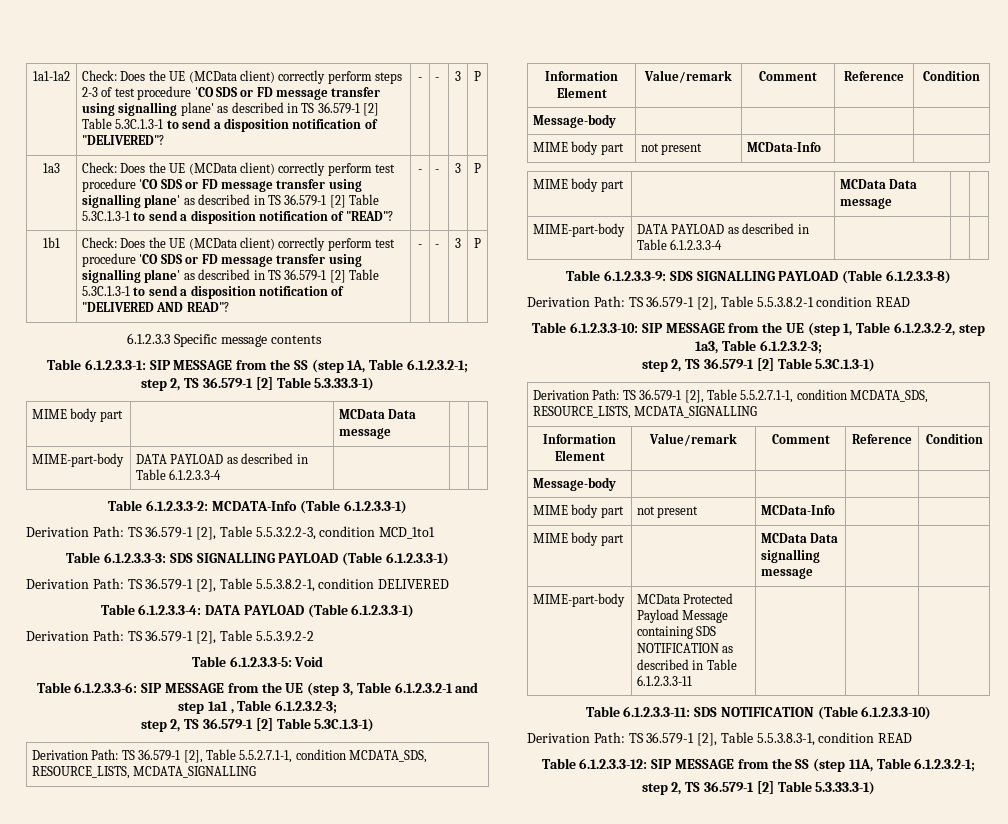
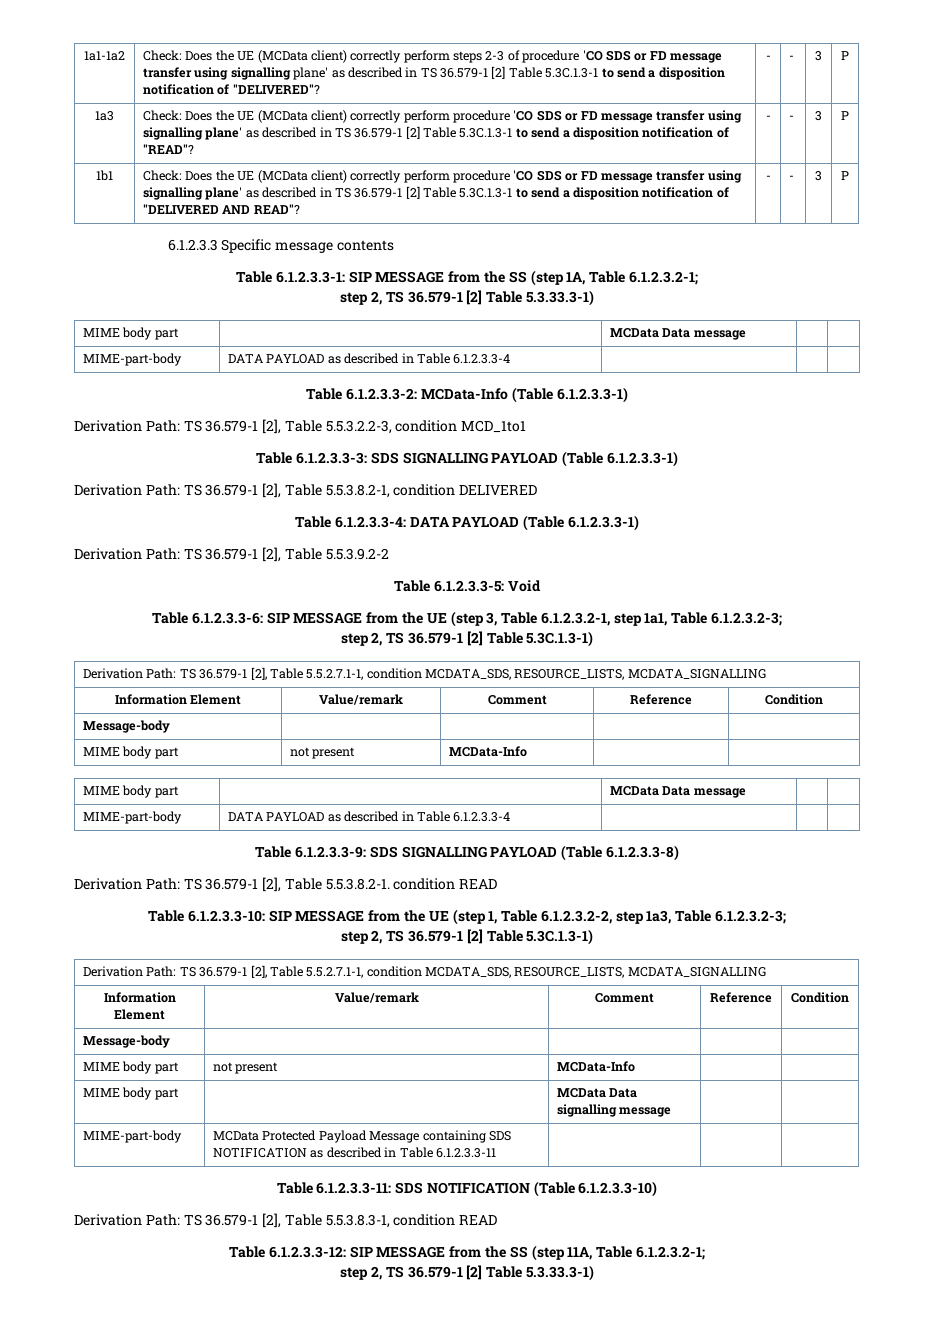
- Check: Does the UE (MCData client) correctly perform steps 2-3 of test procedure 'CO SDS or FD message transfer using signalling plane' as described in TS 36.579-1 [2] Table 5.3C.1.3-1 to send a disposition notification of "DELIVERED"?
+ Check: Does the UE (MCData client) correctly perform steps 2-3 of procedure 'CO SDS or FD message transfer using signalling plane' as described in TS 36.579-1 [2] Table 5.3C.1.3-1 to send a disposition notification of "DELIVERED"?
- 1a3 | Check: Does the UE (MCData client) correctly perform test procedure 'CO SDS or FD message transfer using signalling plane' as described in TS 36.579-1 [2] Table 5.3C.1.3-1 to send a disposition notification of "READ"? | - | - | 3 | P
+ 1a3 | Check: Does the UE (MCData client) correctly perform procedure 'CO SDS or FD message transfer using signalling plane' as described in TS 36.579-1 [2] Table 5.3C.1.3-1 to send a disposition notification of "READ"? | - | - | 3 | P
- Check: Does the UE (MCData client) correctly perform test procedure 'CO SDS or FD message transfer using signalling plane' as described in TS 36.579-1 [2] Table 5.3C.1.3-1 to send a disposition notification of "DELIVERED AND READ"?
+ Check: Does the UE (MCData client) correctly perform procedure 'CO SDS or FD message transfer using signalling plane' as described in TS 36.579-1 [2] Table 5.3C.1.3-1 to send a disposition notification of "DELIVERED AND READ"?
- Table 6.1.2.3.3-2: MCDATA-Info (Table 6.1.2.3.3-1)
+ Table 6.1.2.3.3-2: MCData-Info (Table 6.1.2.3.3-1)
- Table 6.1.2.3.3-6: SIP MESSAGE from the UE (step 3, Table 6.1.2.3.2-1 and step 1a1 , Table 6.1.2.3.2-3;
+ Table 6.1.2.3.3-6: SIP MESSAGE from the UE (step 3, Table 6.1.2.3.2-1, step 1a1, Table 6.1.2.3.2-3;
- Derivation Path: TS 36.579-1 [2], Table 5.5.3.8.2-1 condition READ
+ Derivation Path: TS 36.579-1 [2], Table 5.5.3.8.2-1. condition READ

